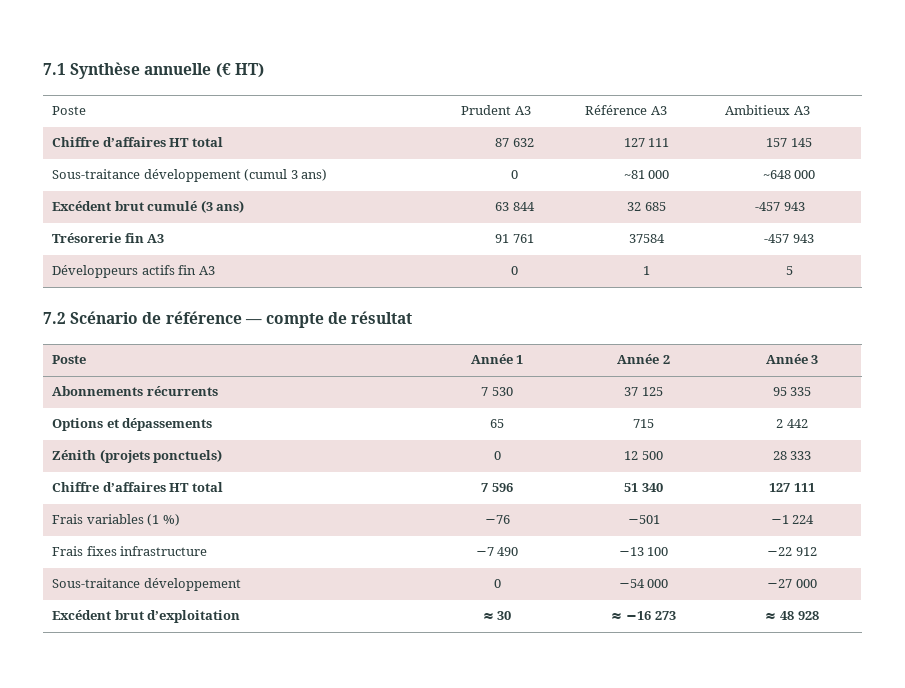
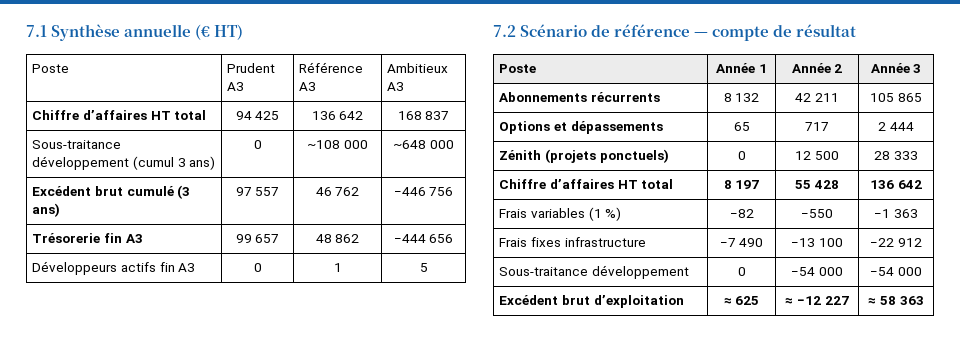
- Chiffre d’affaires HT total | 87 632 | 127 111 | 157 145
+ Chiffre d’affaires HT total | 94 425 | 136 642 | 168 837
- Sous-traitance développement (cumul 3 ans) | 0 | ~81 000 | ~648 000
+ Sous-traitance développement (cumul 3 ans) | 0 | ~108 000 | ~648 000
- Excédent brut cumulé (3 ans) | 63 844 | 32 685 | -457 943
- Trésorerie fin A3 | 91 761 | 37584 | -457 943
+ Excédent brut cumulé (3 ans) | 97 557 | 46 762 | −446 756
+ Trésorerie fin A3 | 99 657 | 48 862 | −444 656
- Abonnements récurrents | 7 530 | 37 125 | 95 335
+ Abonnements récurrents | 8 132 | 42 211 | 105 865
- Options et dépassements | 65 | 715 | 2 442
+ Options et dépassements | 65 | 717 | 2 444
- Chiffre d’affaires HT total | 7 596 | 51 340 | 127 111
+ Chiffre d’affaires HT total | 8 197 | 55 428 | 136 642
- Frais variables (1 %) | −76 | −501 | −1 224
+ Frais variables (1 %) | −82 | −550 | −1 363
- Sous-traitance développement | 0 | −54 000 | −27 000
+ Sous-traitance développement | 0 | −54 000 | −54 000
- Excédent brut d’exploitation | ≈ 30 | ≈ −16 273 | ≈ 48 928
+ Excédent brut d’exploitation | ≈ 625 | ≈ −12 227 | ≈ 58 363

